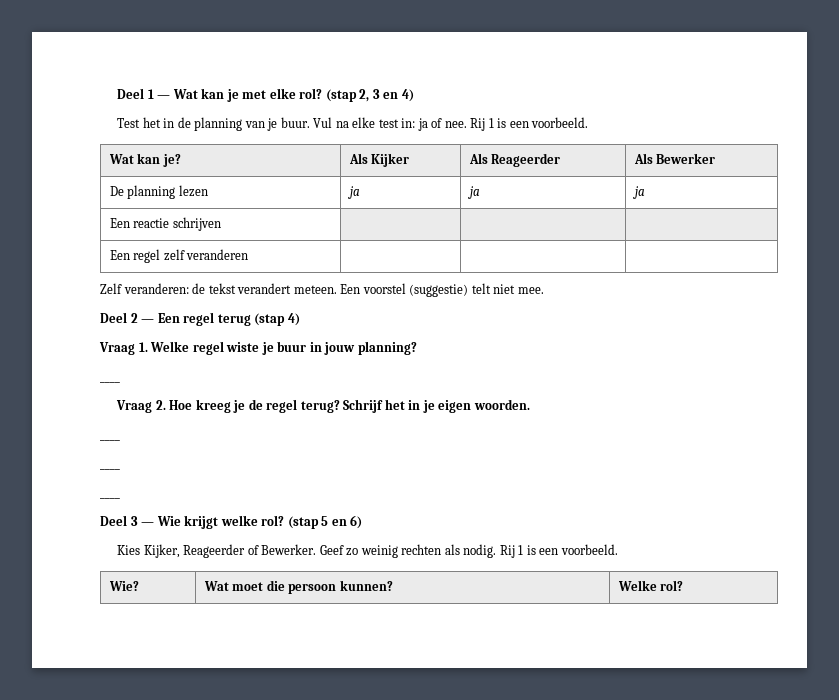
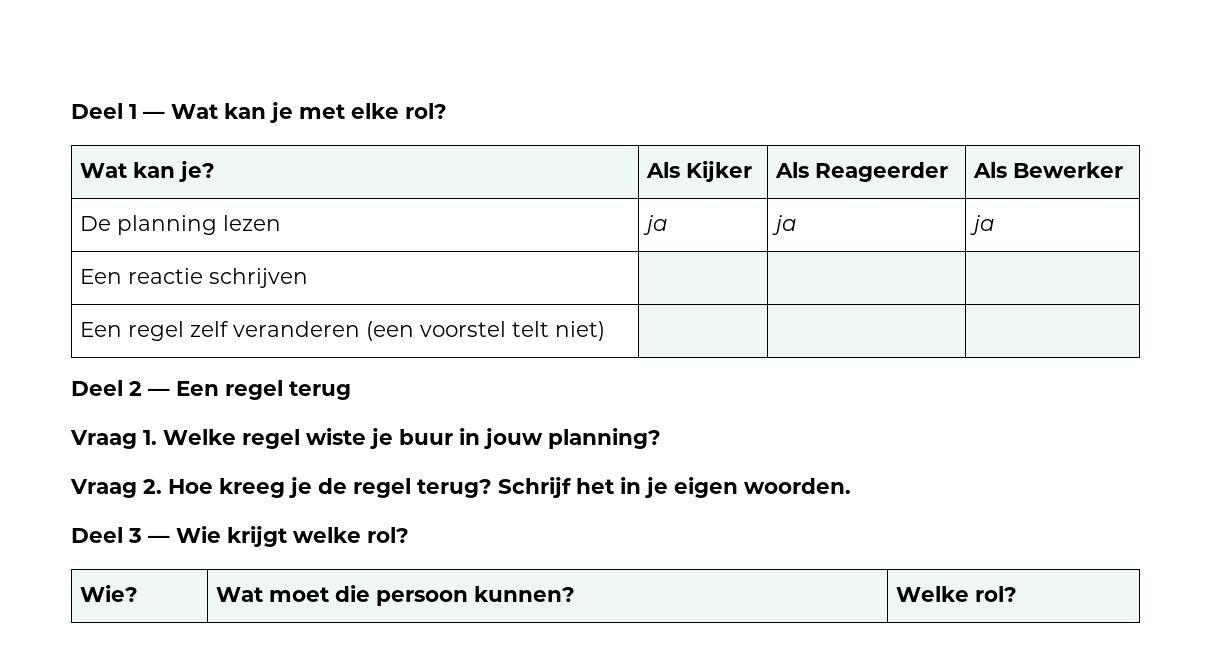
- (stap 2, 3 en 4)
- Test het in de planning van je buur. Vul na elke test in: ja of nee. Rij 1 is een voorbeeld.
- Een regel zelf veranderen | | |
- Zelf veranderen: de tekst verandert meteen. Een voorstel (suggestie) telt niet mee.
+ Een regel zelf veranderen (een voorstel telt niet) | | |
- Deel 2 — Een regel terug (stap 4)
+ Deel 2 — Een regel terug
  Vraag 1. Welke regel wiste je buur in jouw planning?
- ____
  Schrijf het in je eigen woorden.
- ____
- ____
- ____
- (stap 5 en 6)
- Kies Kijker, Reageerder of Bewerker. Geef zo weinig rechten als nodig. Rij 1 is een voorbeeld.

